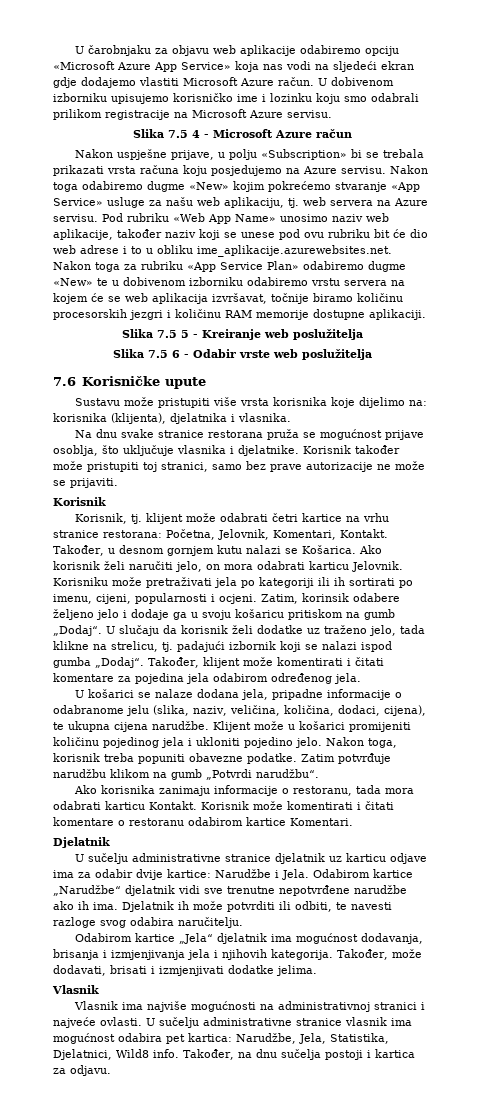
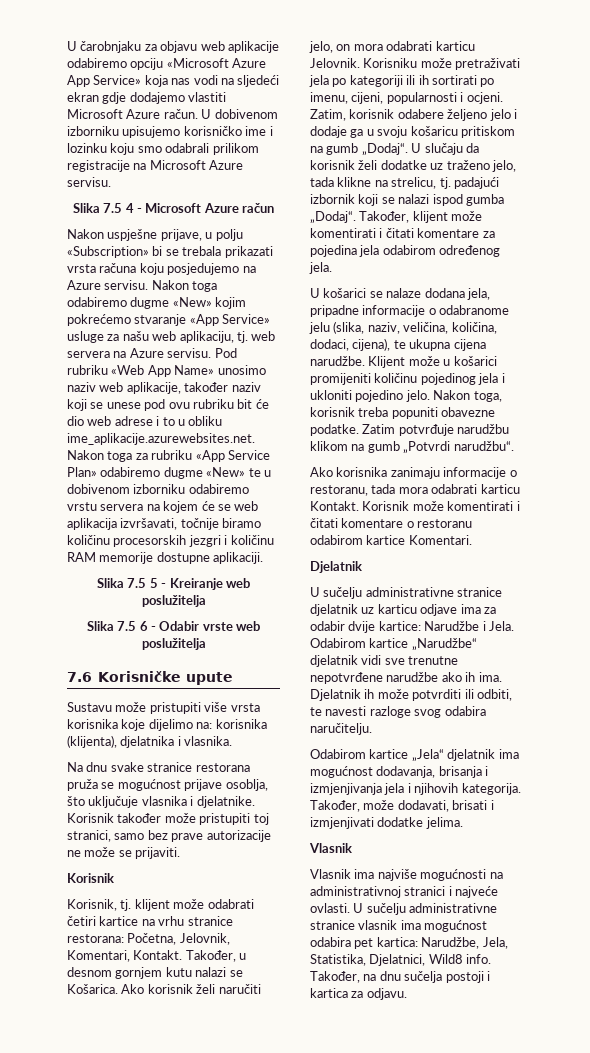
- Pod rubriku «Web App Name» unosimo naziv web aplikacije, također naziv koji se unese pod ovu rubriku bit će dio web adrese i to u obliku ime_aplikacije.azurewebsites.net. Nakon toga za rubriku «App Service Plan» odabiremo dugme «New» te u dobivenom izborniku odabiremo vrstu servera na kojem će se web aplikacija izvršavat, točnije biramo količinu procesorskih jezgri i količinu RAM memorije dostupne aplikaciji.
+ Pod rubriku «Web App Name» unosimo naziv web aplikacije, također naziv koji se unese pod ovu rubriku bit će dio web adrese i to u obliku ime_aplikacije.azurewebsites.net. Nakon toga za rubriku «App Service Plan» odabiremo dugme «New» te u dobivenom izborniku odabiremo vrstu servera na kojem će se web aplikacija izvršavati, točnije biramo količinu procesorskih jezgri i količinu RAM memorije dostupne aplikaciji.
- Korisnik, tj. klijent može odabrati četri kartice na vrhu stranice restorana: Početna, Jelovnik, Komentari, Kontakt.
+ Korisnik, tj. klijent može odabrati četiri kartice na vrhu stranice restorana: Početna, Jelovnik, Komentari, Kontakt.
- Zatim, korinsik odabere željeno jelo i dodaje ga u svoju košaricu pritiskom na gumb „Dodaj“.
+ Zatim, korisnik odabere željeno jelo i dodaje ga u svoju košaricu pritiskom na gumb „Dodaj“.

